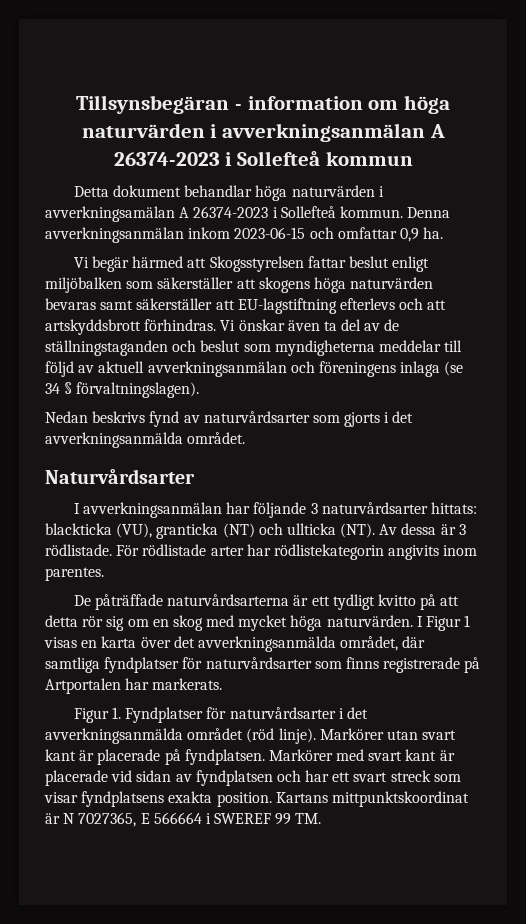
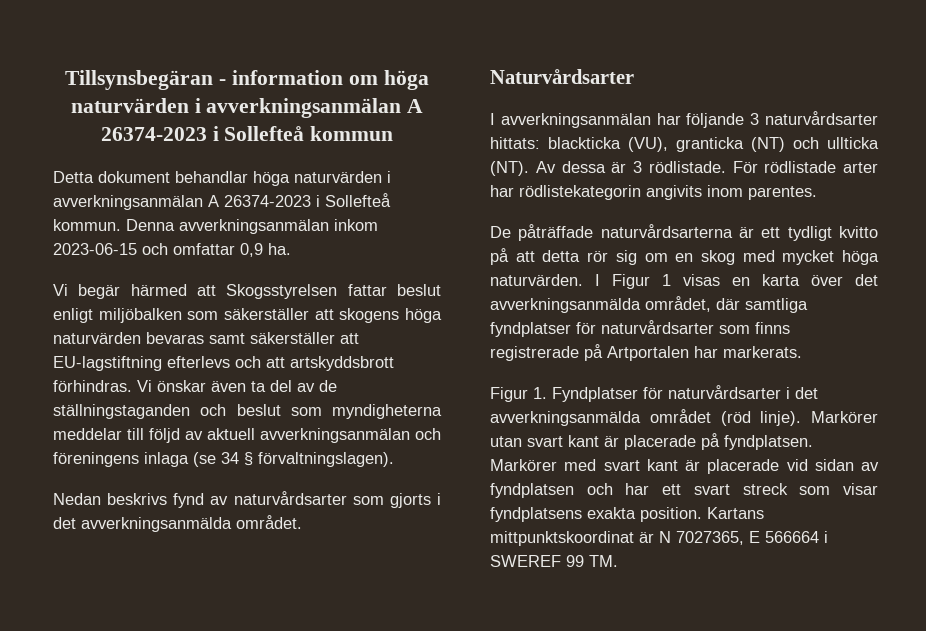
- Detta dokument behandlar höga naturvärden i avverkningsamälan A 26374-2023 i Sollefteå kommun.
+ Detta dokument behandlar höga naturvärden i avverkningsanmälan A 26374-2023 i Sollefteå kommun.

